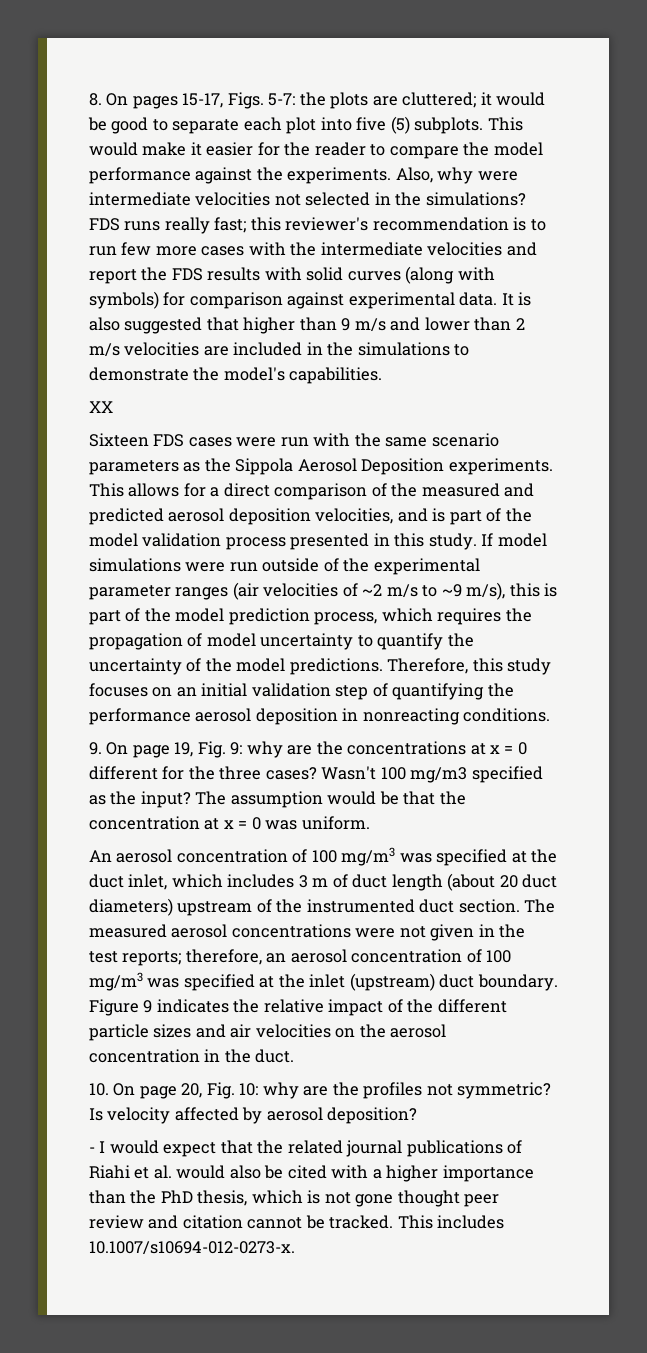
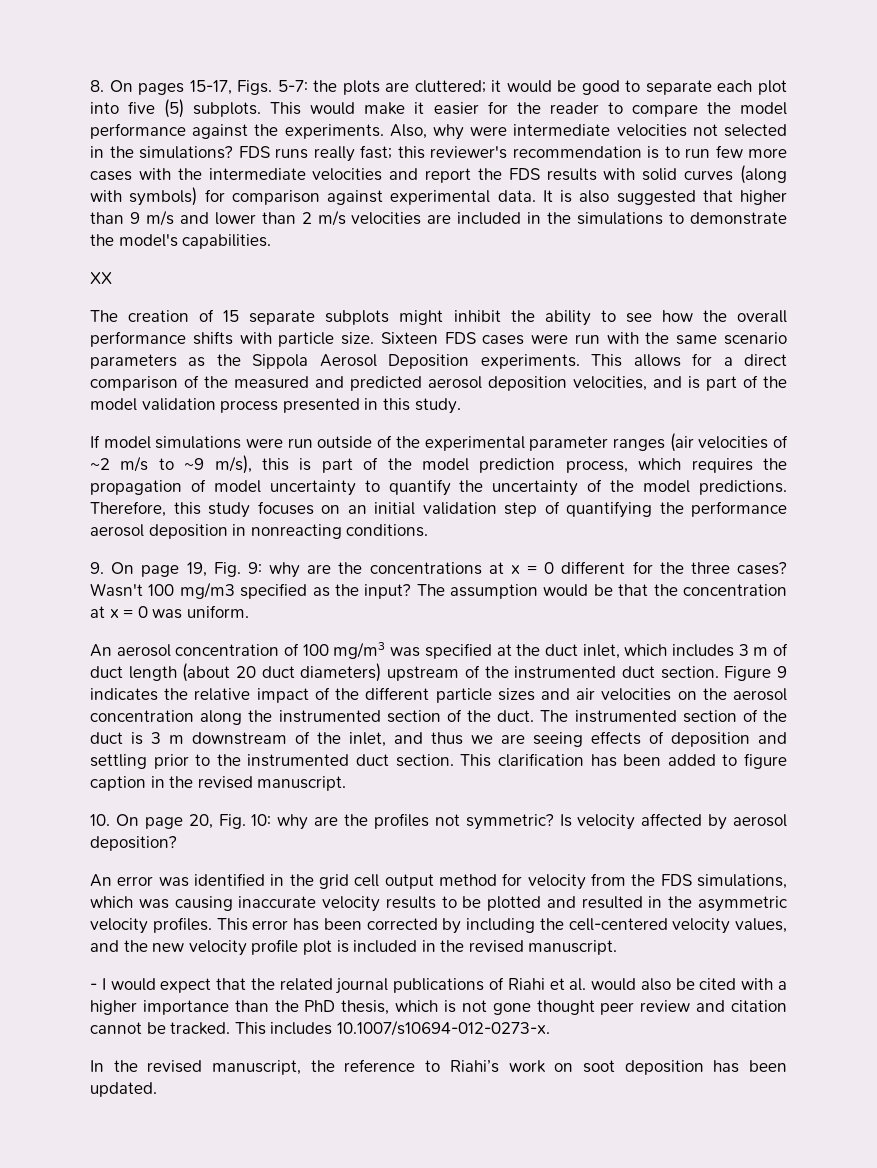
+ The creation of 15 separate subplots might inhibit the ability to see how the overall performance shifts with particle size.
- This allows for a direct comparison of the measured and predicted aerosol deposition velocities, and is part of the model validation process presented in this study. If model simulations were run outside of the experimental parameter ranges (air velocities of ~2 m/s to ~9 m/s), this is part of the model prediction process, which requires the propagation of model uncertainty to quantify the uncertainty of the model predictions.
+ This allows for a direct comparison of the measured and predicted aerosol deposition velocities, and is part of the model validation process presented in this study.
+ If model simulations were run outside of the experimental parameter ranges (air velocities of ~2 m/s to ~9 m/s), this is part of the model prediction process, which requires the propagation of model uncertainty to quantify the uncertainty of the model predictions.
- The measured aerosol concentrations were not given in the test reports; therefore, an aerosol concentration of 100 mg/m3 was specified at the inlet (upstream) duct boundary.
- Figure 9 indicates the relative impact of the different particle sizes and air velocities on the aerosol concentration in the duct.
+ Figure 9 indicates the relative impact of the different particle sizes and air velocities on the aerosol concentration along the instrumented section of the duct. The instrumented section of the duct is 3 m downstream of the inlet, and thus we are seeing effects of deposition and settling prior to the instrumented duct section. This clarification has been added to figure caption in the revised manuscript.
+ An error was identified in the grid cell output method for velocity from the FDS simulations, which was causing inaccurate velocity results to be plotted and resulted in the asymmetric velocity profiles. This error has been corrected by including the cell-centered velocity values, and the new velocity profile plot is included in the revised manuscript.
+ In the revised manuscript, the reference to Riahi’s work on soot deposition has been updated.

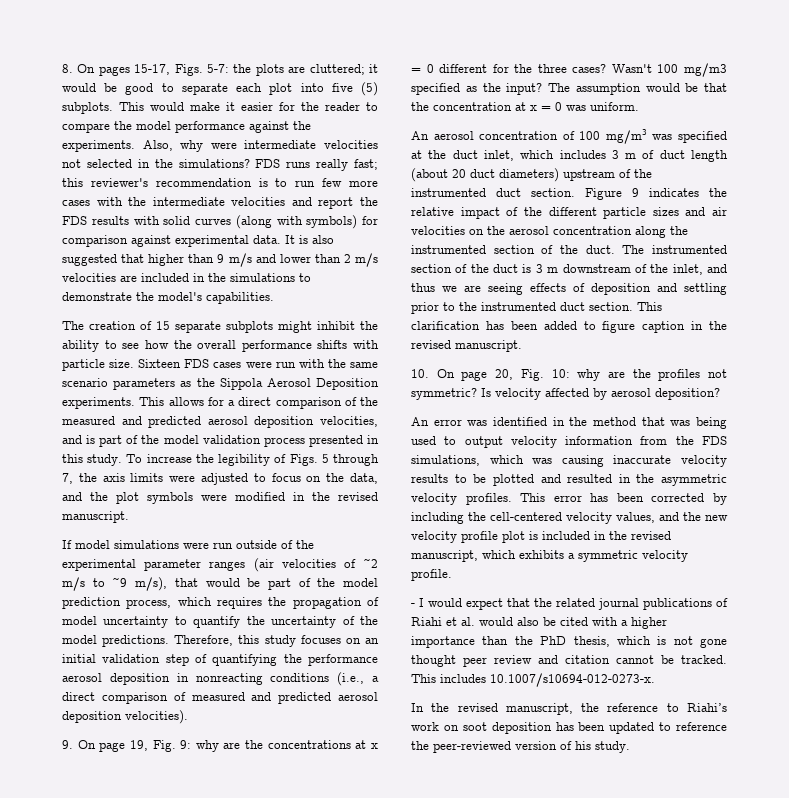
- XX
+ To increase the legibility of Figs. 5 through 7, the axis limits were adjusted to focus on the data, and the plot symbols were modified in the revised manuscript.
- If model simulations were run outside of the experimental parameter ranges (air velocities of ~2 m/s to ~9 m/s), this is part of the model prediction process, which requires the propagation of model uncertainty to quantify the uncertainty of the model predictions.
+ If model simulations were run outside of the experimental parameter ranges (air velocities of ~2 m/s to ~9 m/s), that would be part of the model prediction process, which requires the propagation of model uncertainty to quantify the uncertainty of the model predictions.
- Therefore, this study focuses on an initial validation step of quantifying the performance aerosol deposition in nonreacting conditions.
+ Therefore, this study focuses on an initial validation step of quantifying the performance aerosol deposition in nonreacting conditions (i.e., a direct comparison of measured and predicted aerosol deposition velocities).
- An error was identified in the grid cell output method for velocity from the FDS simulations, which was causing inaccurate velocity results to be plotted and resulted in the asymmetric velocity profiles.
+ An error was identified in the method that was being used to output velocity information from the FDS simulations, which was causing inaccurate velocity results to be plotted and resulted in the asymmetric velocity profiles.
- This error has been corrected by including the cell-centered velocity values, and the new velocity profile plot is included in the revised manuscript.
+ This error has been corrected by including the cell-centered velocity values, and the new velocity profile plot is included in the revised manuscript, which exhibits a symmetric velocity profile.
- In the revised manuscript, the reference to Riahi’s work on soot deposition has been updated.
+ In the revised manuscript, the reference to Riahi’s work on soot deposition has been updated to reference the peer-reviewed version of his study.

